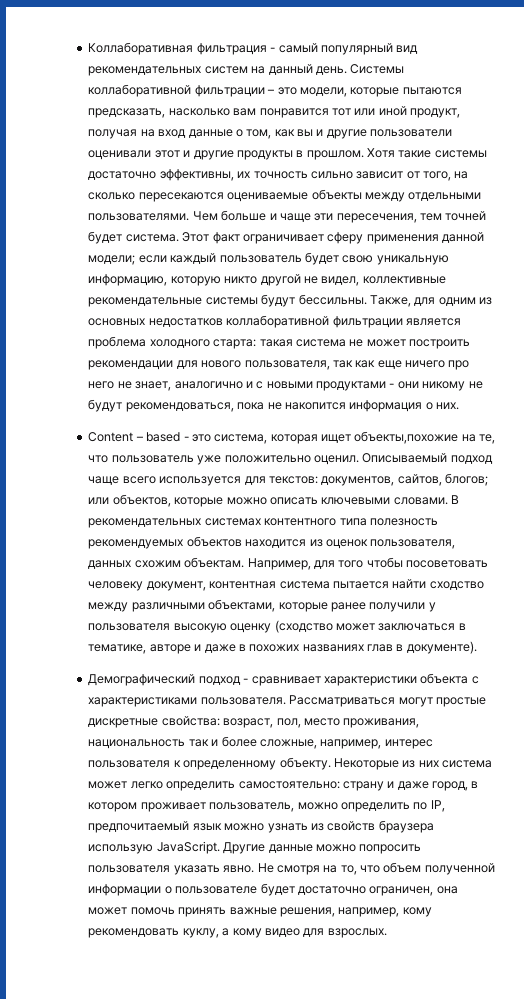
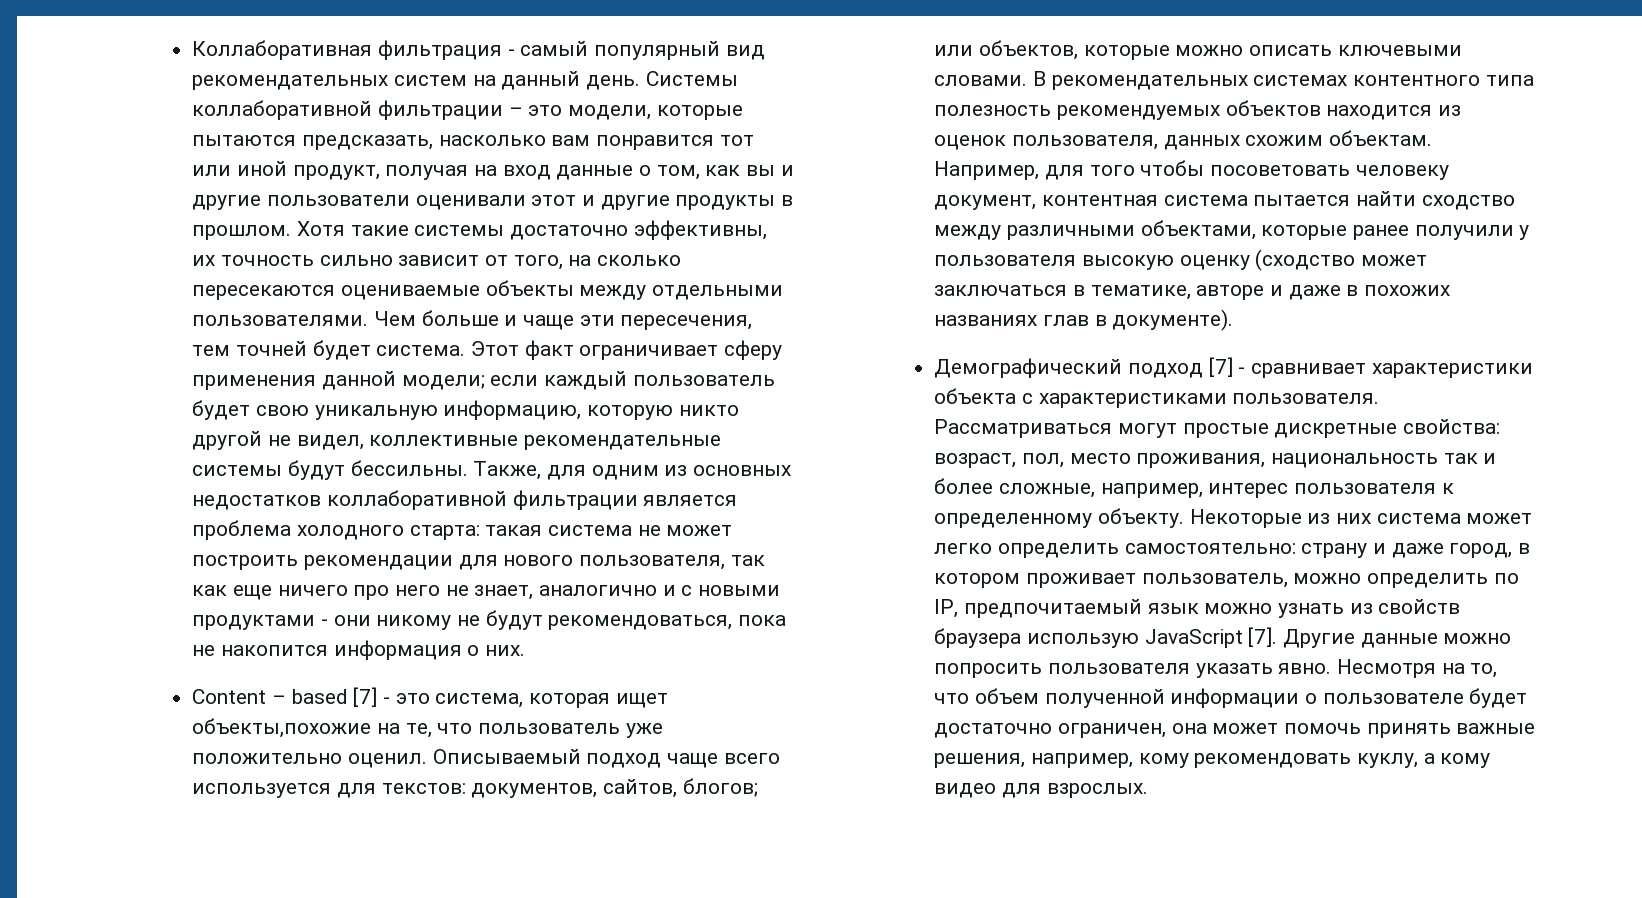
- Content – based - это система, которая ищет объекты,похожие на те, что пользователь уже положительно оценил.
+ Content – based [7] - это система, которая ищет объекты,похожие на те, что пользователь уже положительно оценил.
- Демографический подход - сравнивает характеристики объекта с характеристиками пользователя.
+ Демографический подход [7] - сравнивает характеристики объекта с характеристиками пользователя.
- Некоторые из них система может легко определить самостоятельно: страну и даже город, в котором проживает пользователь, можно определить по IP, предпочитаемый язык можно узнать из свойств браузера использую JavaScript.
+ Некоторые из них система может легко определить самостоятельно: страну и даже город, в котором проживает пользователь, можно определить по IP, предпочитаемый язык можно узнать из свойств браузера использую JavaScript [7].
- Не смотря на то, что объем полученной информации о пользователе будет достаточно ограничен, она может помочь принять важные решения, например, кому рекомендовать куклу, а кому видео для взрослых.
+ Несмотря на то, что объем полученной информации о пользователе будет достаточно ограничен, она может помочь принять важные решения, например, кому рекомендовать куклу, а кому видео для взрослых.

